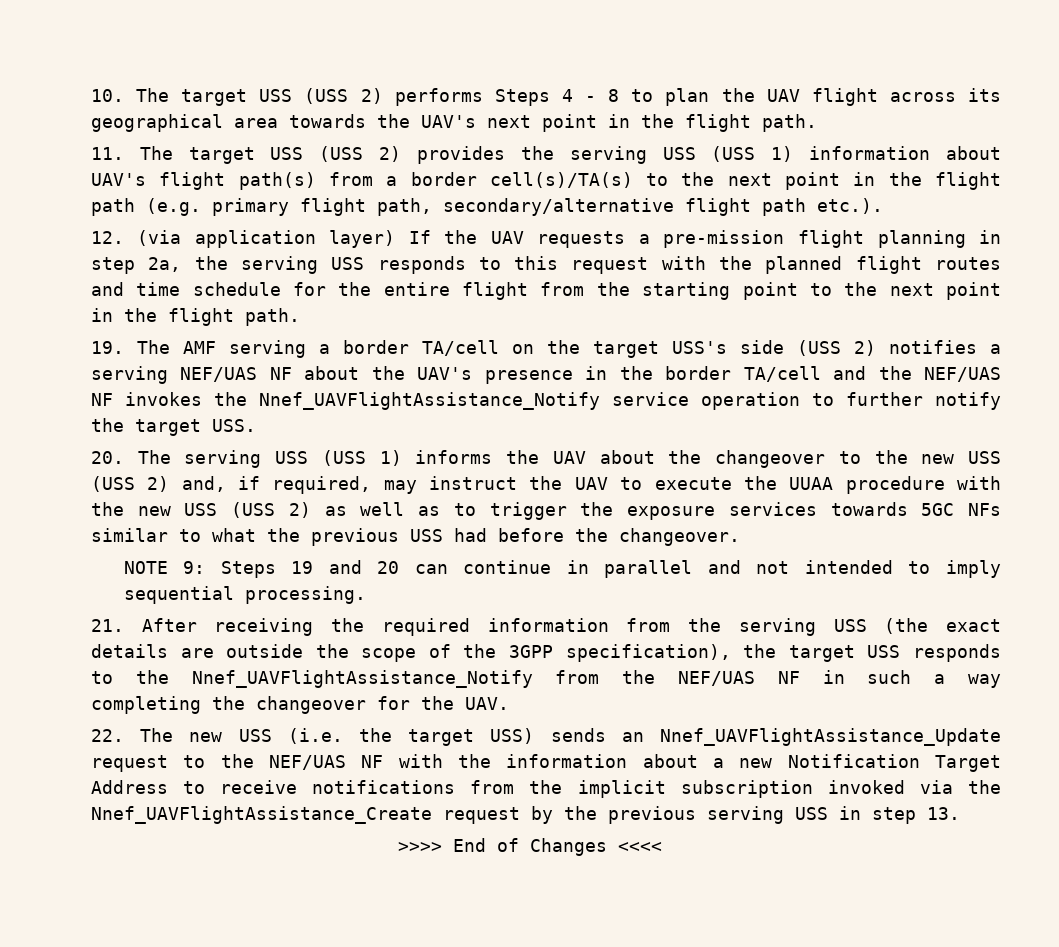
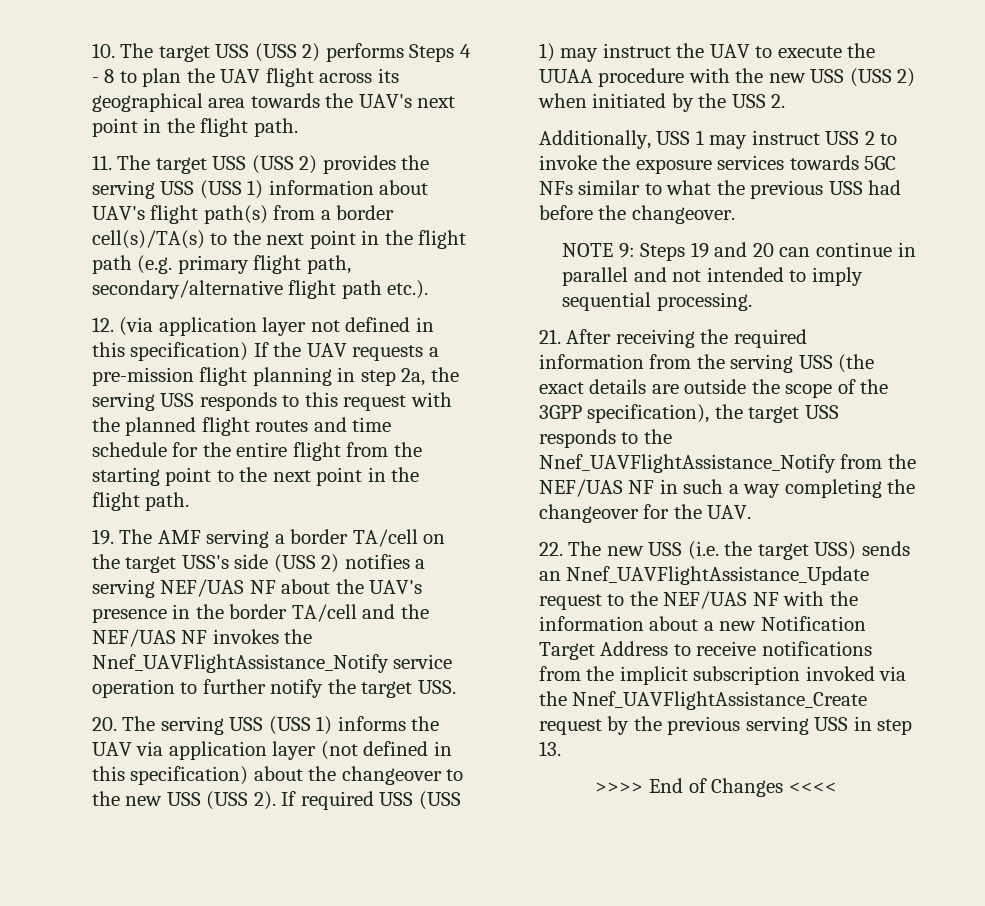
- 12. (via application layer) If the UAV requests a pre-mission flight planning in step 2a, the serving USS responds to this request with the planned flight routes and time schedule for the entire flight from the starting point to the next point in the flight path.
+ 12. (via application layer not defined in this specification) If the UAV requests a pre-mission flight planning in step 2a, the serving USS responds to this request with the planned flight routes and time schedule for the entire flight from the starting point to the next point in the flight path.
- 20. The serving USS (USS 1) informs the UAV about the changeover to the new USS (USS 2) and, if required, may instruct the UAV to execute the UUAA procedure with the new USS (USS 2) as well as to trigger the exposure services towards 5GC NFs similar to what the previous USS had before the changeover.
+ 20. The serving USS (USS 1) informs the UAV via application layer (not defined in this specification) about the changeover to the new USS (USS 2). If required USS (USS 1) may instruct the UAV to execute the UUAA procedure with the new USS (USS 2) when initiated by the USS 2.
+ Additionally, USS 1 may instruct USS 2 to invoke the exposure services towards 5GC NFs similar to what the previous USS had before the changeover.

